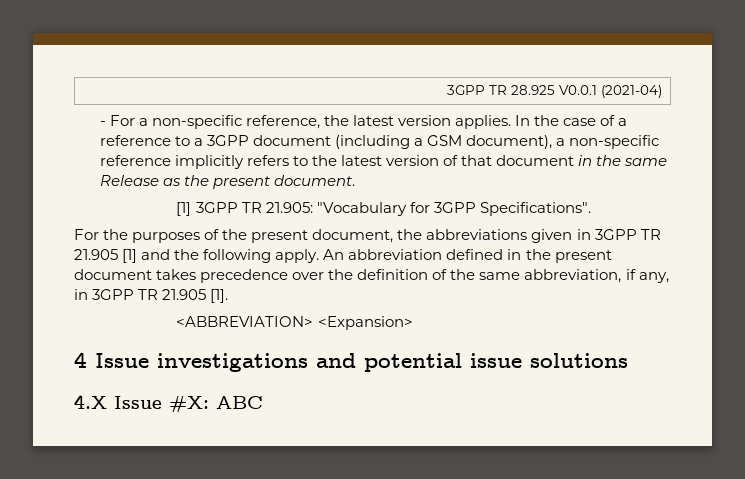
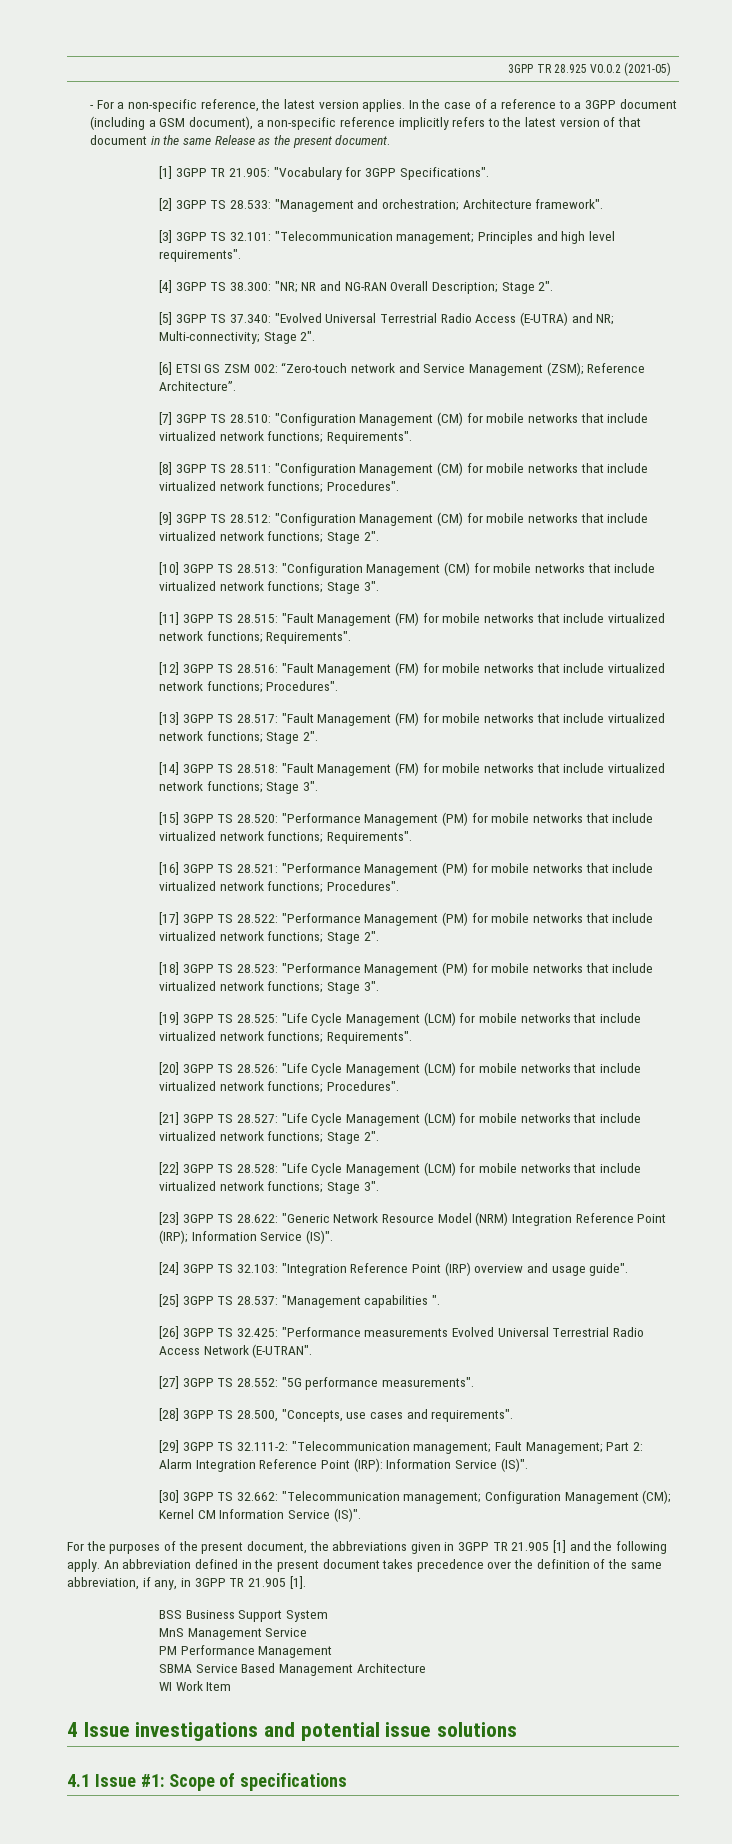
- 3GPP TR 28.925 V0.0.1 (2021-04)
+ 3GPP TR 28.925 V0.0.2 (2021-05)
+ [2] 3GPP TS 28.533: "Management and orchestration; Architecture framework".
+ [3] 3GPP TS 32.101: "Telecommunication management; Principles and high level requirements".
+ [4] 3GPP TS 38.300: "NR; NR and NG-RAN Overall Description; Stage 2".
+ [5] 3GPP TS 37.340: "Evolved Universal Terrestrial Radio Access (E-UTRA) and NR; Multi-connectivity; Stage 2".
+ [6] ETSI GS ZSM 002: “Zero-touch network and Service Management (ZSM); Reference Architecture”.
+ [7] 3GPP TS 28.510: "Configuration Management (CM) for mobile networks that include virtualized network functions; Requirements".
+ [8] 3GPP TS 28.511: "Configuration Management (CM) for mobile networks that include virtualized network functions; Procedures".
+ [9] 3GPP TS 28.512: "Configuration Management (CM) for mobile networks that include virtualized network functions; Stage 2".
+ [10] 3GPP TS 28.513: "Configuration Management (CM) for mobile networks that include virtualized network functions; Stage 3".
+ [11] 3GPP TS 28.515: "Fault Management (FM) for mobile networks that include virtualized network functions; Requirements".
+ [12] 3GPP TS 28.516: "Fault Management (FM) for mobile networks that include virtualized network functions; Procedures".
+ [13] 3GPP TS 28.517: "Fault Management (FM) for mobile networks that include virtualized network functions; Stage 2".
+ [14] 3GPP TS 28.518: "Fault Management (FM) for mobile networks that include virtualized network functions; Stage 3".
+ [15] 3GPP TS 28.520: "Performance Management (PM) for mobile networks that include virtualized network functions; Requirements".
+ [16] 3GPP TS 28.521: "Performance Management (PM) for mobile networks that include virtualized network functions; Procedures".
+ [17] 3GPP TS 28.522: "Performance Management (PM) for mobile networks that include virtualized network functions; Stage 2".
+ [18] 3GPP TS 28.523: "Performance Management (PM) for mobile networks that include virtualized network functions; Stage 3".
+ [19] 3GPP TS 28.525: "Life Cycle Management (LCM) for mobile networks that include virtualized network functions; Requirements".
+ [20] 3GPP TS 28.526: "Life Cycle Management (LCM) for mobile networks that include virtualized network functions; Procedures".
+ [21] 3GPP TS 28.527: "Life Cycle Management (LCM) for mobile networks that include virtualized network functions; Stage 2".
+ [22] 3GPP TS 28.528: "Life Cycle Management (LCM) for mobile networks that include virtualized network functions; Stage 3".
+ [23] 3GPP TS 28.622: "Generic Network Resource Model (NRM) Integration Reference Point (IRP); Information Service (IS)".
+ [24] 3GPP TS 32.103: "Integration Reference Point (IRP) overview and usage guide".
+ [25] 3GPP TS 28.537: "Management capabilities ".
+ [26] 3GPP TS 32.425: "Performance measurements Evolved Universal Terrestrial Radio Access Network (E-UTRAN".
+ [27] 3GPP TS 28.552: "5G performance measurements".
+ [28] 3GPP TS 28.500, "Concepts, use cases and requirements".
+ [29] 3GPP TS 32.111-2: "Telecommunication management; Fault Management; Part 2: Alarm Integration Reference Point (IRP): Information Service (IS)".
+ [30] 3GPP TS 32.662: "Telecommunication management; Configuration Management (CM); Kernel CM Information Service (IS)".
- <ABBREVIATION> <Expansion>
+ BSS Business Support System
+ MnS Management Service
+ PM Performance Management
+ SBMA Service Based Management Architecture
+ WI Work Item
- 4.X Issue #X: ABC
+ 4.1 Issue #1: Scope of specifications

